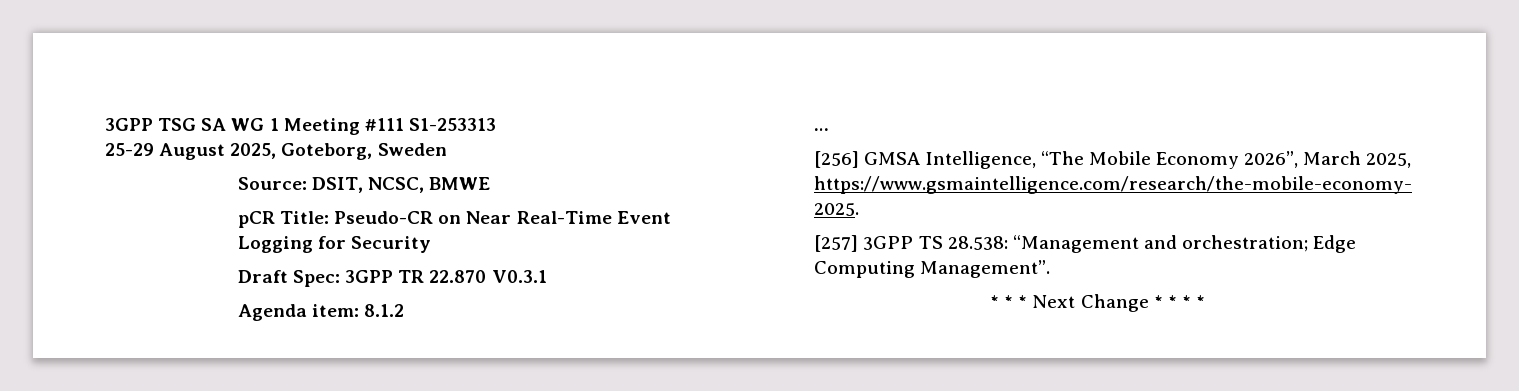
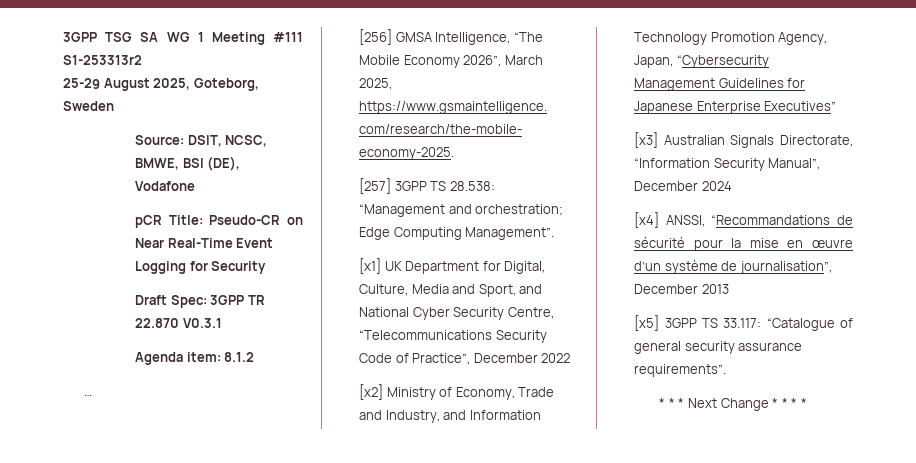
- 3GPP TSG SA WG 1 Meeting #111 S1-253313
+ 3GPP TSG SA WG 1 Meeting #111 S1-253313r2
- Source: DSIT, NCSC, BMWE
+ Source: DSIT, NCSC, BMWE, BSI (DE), Vodafone
+ [x1] UK Department for Digital, Culture, Media and Sport, and National Cyber Security Centre, “Telecommunications Security Code of Practice”, December 2022
+ [x2] Ministry of Economy, Trade and Industry, and Information Technology Promotion Agency, Japan, “Cybersecurity Management Guidelines for Japanese Enterprise Executives”
+ [x3] Australian Signals Directorate, “Information Security Manual”, December 2024
+ [x4] ANSSI, “Recommandations de sécurité pour la mise en œuvre d’un système de journalisation”, December 2013
+ [x5] 3GPP TS 33.117: “Catalogue of general security assurance requirements”.

